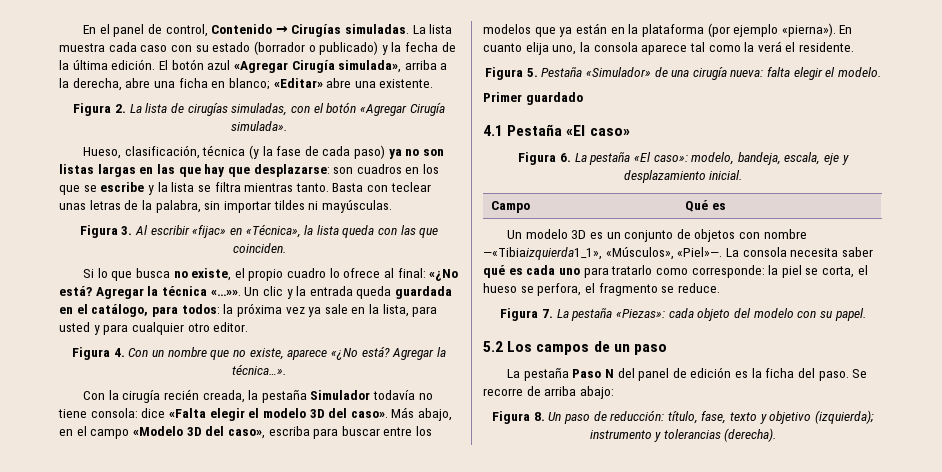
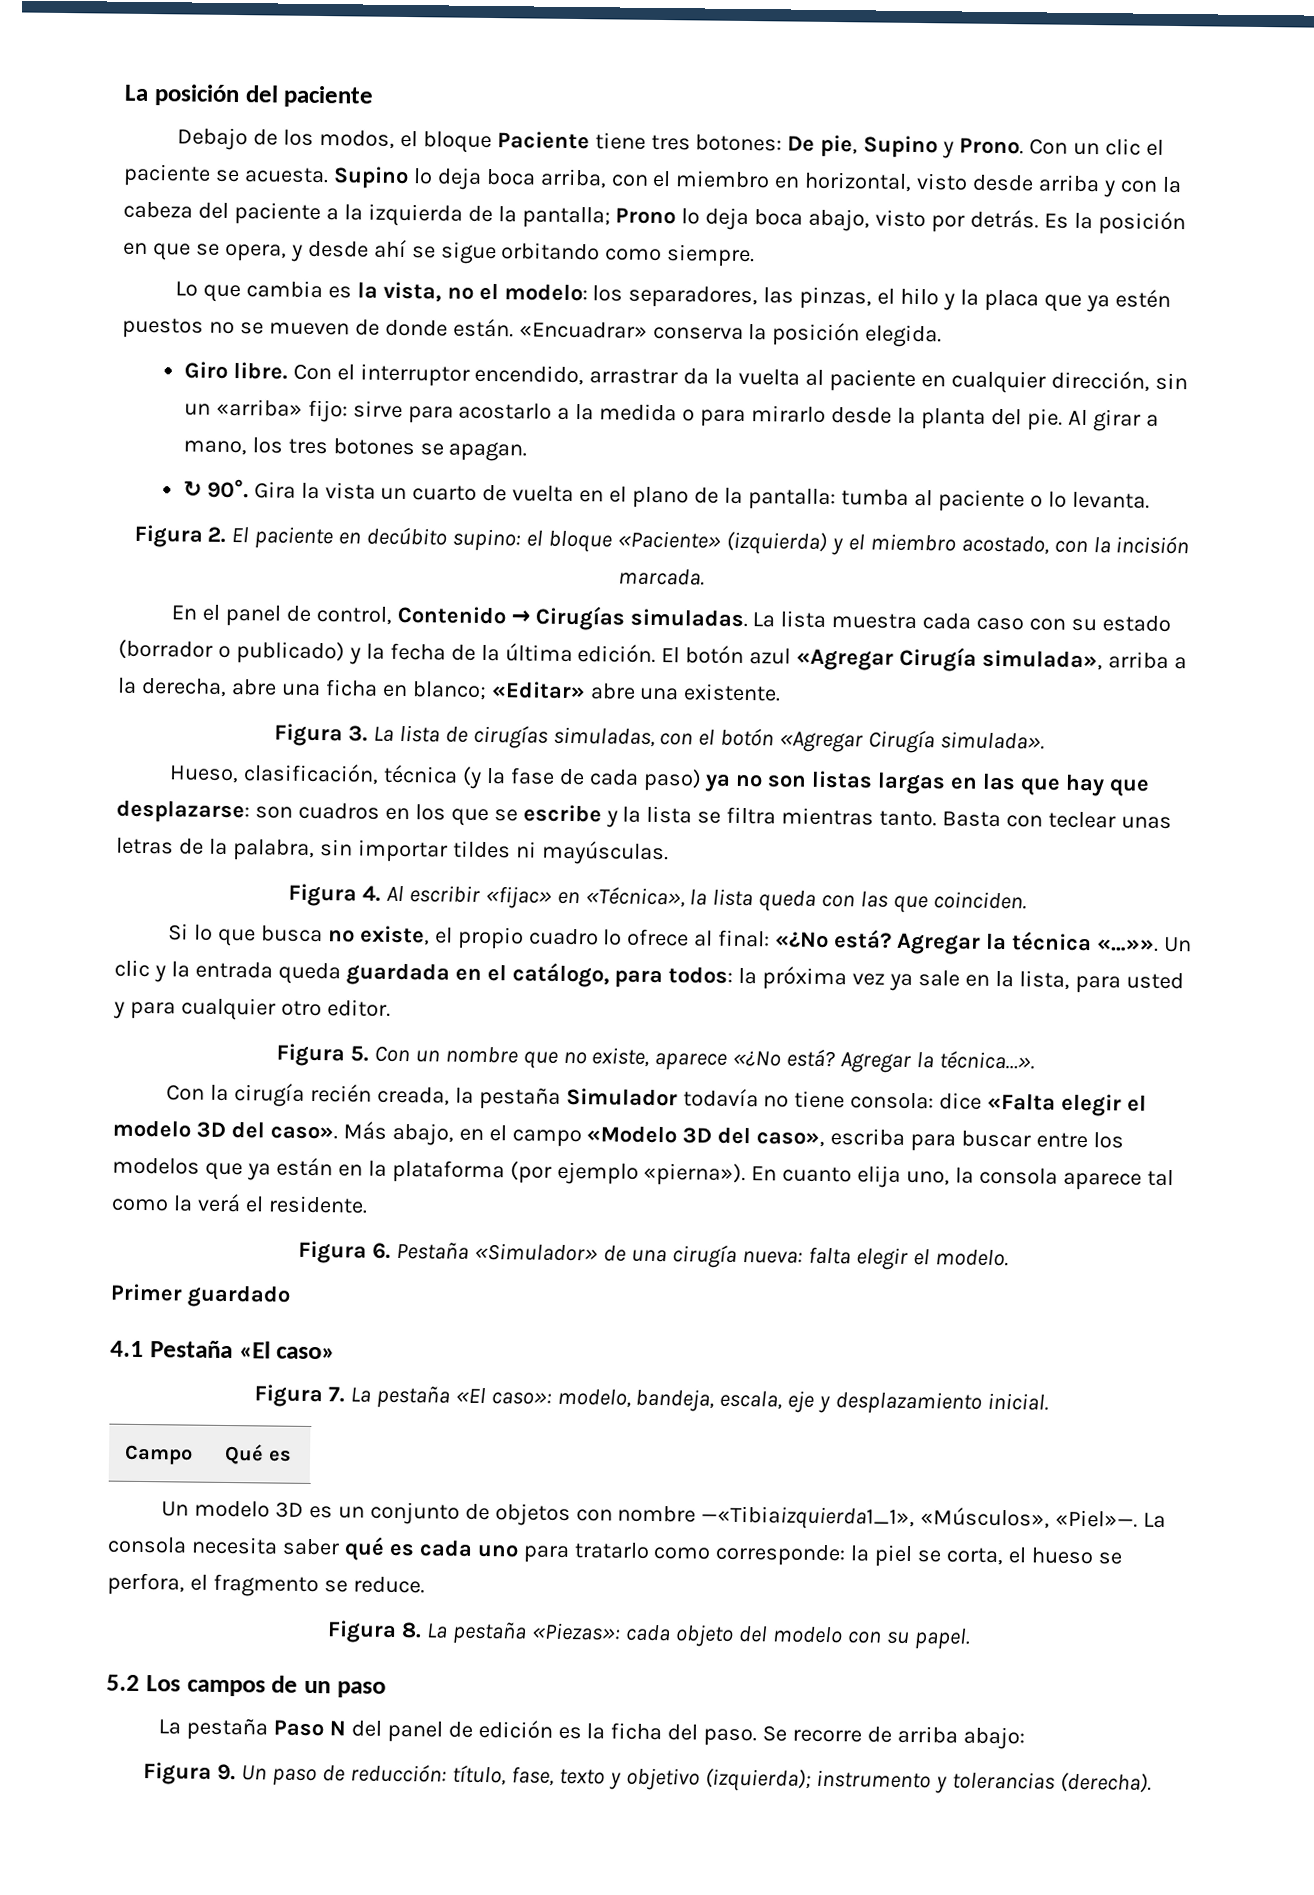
+ La posición del paciente
+ Debajo de los modos, el bloque Paciente tiene tres botones: De pie, Supino y Prono. Con un clic el paciente se acuesta. Supino lo deja boca arriba, con el miembro en horizontal, visto desde arriba y con la cabeza del paciente a la izquierda de la pantalla; Prono lo deja boca abajo, visto por detrás. Es la posición en que se opera, y desde ahí se sigue orbitando como siempre.
+ Lo que cambia es la vista, no el modelo: los separadores, las pinzas, el hilo y la placa que ya estén puestos no se mueven de donde están. «Encuadrar» conserva la posición elegida.
+ Giro libre. Con el interruptor encendido, arrastrar da la vuelta al paciente en cualquier dirección, sin un «arriba» fijo: sirve para acostarlo a la medida o para mirarlo desde la planta del pie. Al girar a mano, los tres botones se apagan.
+ ↻ 90°. Gira la vista un cuarto de vuelta en el plano de la pantalla: tumba al paciente o lo levanta.
+ Figura 2. El paciente en decúbito supino: el bloque «Paciente» (izquierda) y el miembro acostado, con la incisión marcada.
- Figura 2. La lista de cirugías simuladas, con el botón «Agregar Cirugía simulada».
+ Figura 3. La lista de cirugías simuladas, con el botón «Agregar Cirugía simulada».
- Figura 3. Al escribir «fijac» en «Técnica», la lista queda con las que coinciden.
+ Figura 4. Al escribir «fijac» en «Técnica», la lista queda con las que coinciden.
- Figura 4. Con un nombre que no existe, aparece «¿No está?
+ Figura 5. Con un nombre que no existe, aparece «¿No está?
- Figura 5. Pestaña «Simulador» de una cirugía nueva: falta elegir el modelo.
+ Figura 6. Pestaña «Simulador» de una cirugía nueva: falta elegir el modelo.
- Figura 6. La pestaña «El caso»: modelo, bandeja, escala, eje y desplazamiento inicial.
+ Figura 7. La pestaña «El caso»: modelo, bandeja, escala, eje y desplazamiento inicial.
- Figura 7. La pestaña «Piezas»: cada objeto del modelo con su papel.
+ Figura 8. La pestaña «Piezas»: cada objeto del modelo con su papel.
- Figura 8. Un paso de reducción: título, fase, texto y objetivo (izquierda); instrumento y tolerancias (derecha).
+ Figura 9. Un paso de reducción: título, fase, texto y objetivo (izquierda); instrumento y tolerancias (derecha).

